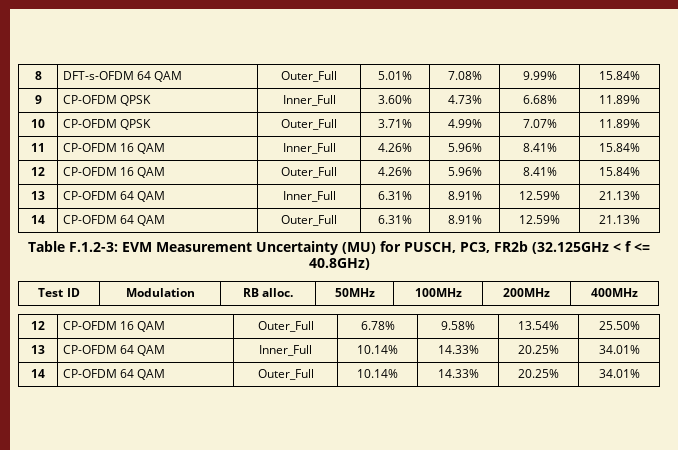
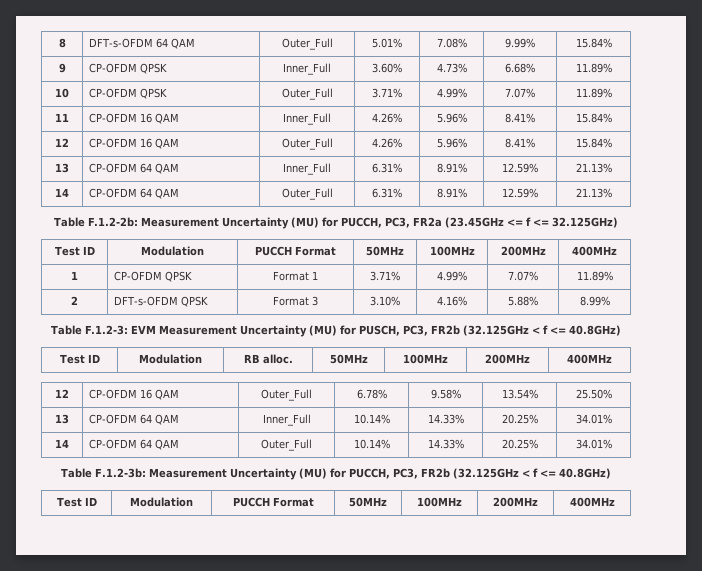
+ Table F.1.2-2b: Measurement Uncertainty (MU) for PUCCH, PC3, FR2a (23.45GHz <= f <= 32.125GHz)
+ Test ID | Modulation | PUCCH Format | 50MHz | 100MHz | 200MHz | 400MHz
+ 1 | CP-OFDM QPSK | Format 1 | 3.71% | 4.99% | 7.07% | 11.89%
+ 2 | DFT-s-OFDM QPSK | Format 3 | 3.10% | 4.16% | 5.88% | 8.99%
+ Table F.1.2-3b: Measurement Uncertainty (MU) for PUCCH, PC3, FR2b (32.125GHz < f <= 40.8GHz)
+ Test ID | Modulation | PUCCH Format | 50MHz | 100MHz | 200MHz | 400MHz

